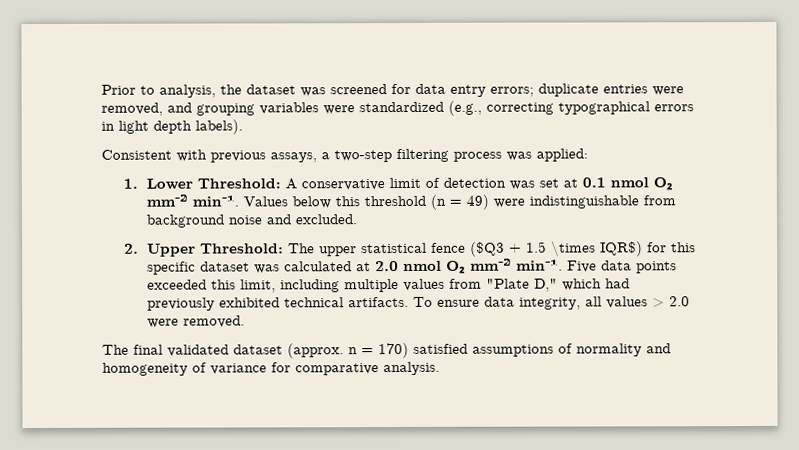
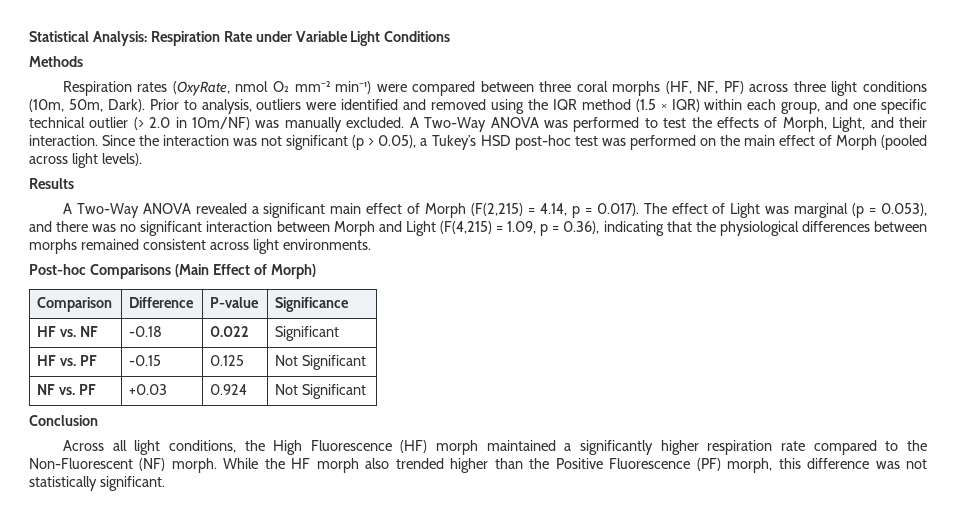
- Prior to analysis, the dataset was screened for data entry errors; duplicate entries were removed, and grouping variables were standardized (e.g., correcting typographical errors in light depth labels).
- Consistent with previous assays, a two-step filtering process was applied:
- 1. Lower Threshold: A conservative limit of detection was set at 0.1 nmol O₂ mm⁻² min⁻¹. Values below this threshold (n = 49) were indistinguishable from background noise and excluded.
- 2. Upper Threshold: The upper statistical fence ($Q3 + 1.5 \times IQR$) for this specific dataset was calculated at 2.0 nmol O₂ mm⁻² min⁻¹. Five data points exceeded this limit, including multiple values from "Plate D," which had previously exhibited technical artifacts. To ensure data integrity, all values > 2.0 were removed.
- The final validated dataset (approx. n = 170) satisfied assumptions of normality and homogeneity of variance for comparative analysis.
+ Statistical Analysis: Respiration Rate under Variable Light Conditions
+ Methods
+ Respiration rates (OxyRate, nmol O₂ mm⁻² min⁻¹) were compared between three coral morphs (HF, NF, PF) across three light conditions (10m, 50m, Dark). Prior to analysis, outliers were identified and removed using the IQR method (1.5 × IQR) within each group, and one specific technical outlier (> 2.0 in 10m/NF) was manually excluded. A Two-Way ANOVA was performed to test the effects of Morph, Light, and their interaction. Since the interaction was not significant (p > 0.05), a Tukey’s HSD post-hoc test was performed on the main effect of Morph (pooled across light levels).
+ Results
+ A Two-Way ANOVA revealed a significant main effect of Morph (F(2,215) = 4.14, p = 0.017). The effect of Light was marginal (p = 0.053), and there was no significant interaction between Morph and Light (F(4,215) = 1.09, p = 0.36), indicating that the physiological differences between morphs remained consistent across light environments.
+ Post-hoc Comparisons (Main Effect of Morph)
+ Comparison | Difference | P-value | Significance
+ HF vs. NF | -0.18 | 0.022 | Significant
+ HF vs. PF | -0.15 | 0.125 | Not Significant
+ NF vs. PF | +0.03 | 0.924 | Not Significant
+ Conclusion
+ Across all light conditions, the High Fluorescence (HF) morph maintained a significantly higher respiration rate compared to the Non-Fluorescent (NF) morph. While the HF morph also trended higher than the Positive Fluorescence (PF) morph, this difference was not statistically significant.

